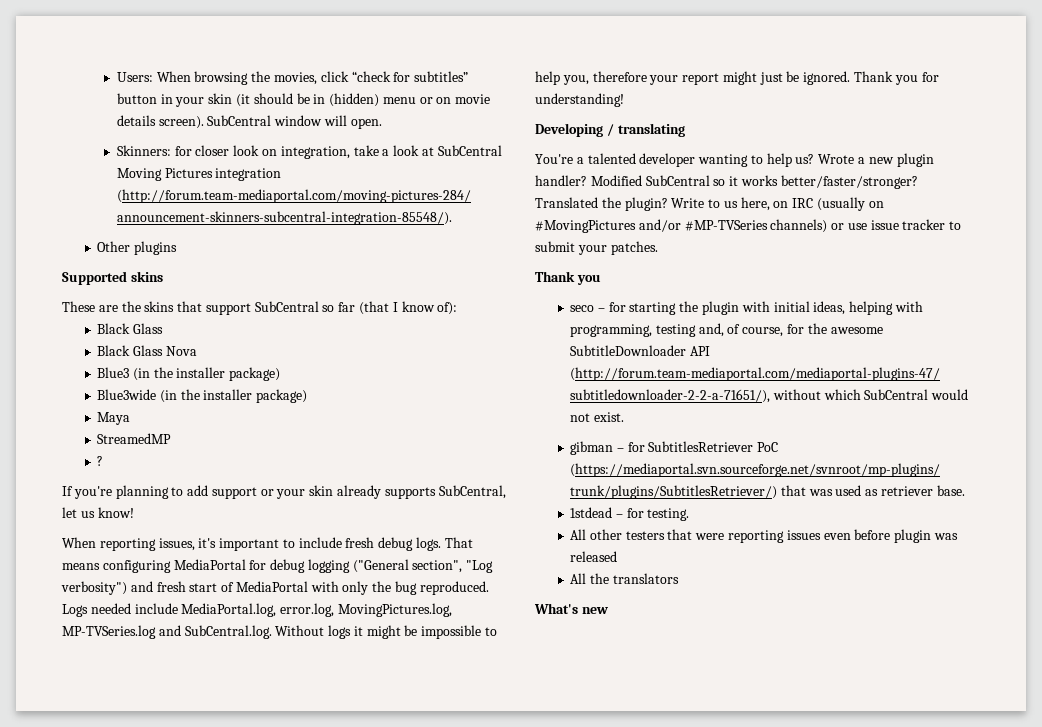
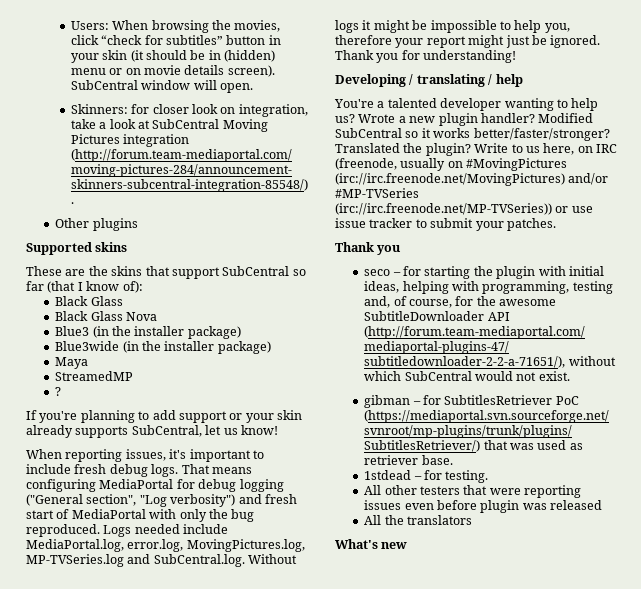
- Developing / translating
+ Developing / translating / help
- Write to us here, on IRC (usually on #MovingPictures and/or #MP-TVSeries channels) or use issue tracker to submit your patches.
+ Write to us here, on IRC (freenode, usually on #MovingPictures (irc://irc.freenode.net/MovingPictures) and/or #MP-TVSeries (irc://irc.freenode.net/MP-TVSeries)) or use issue tracker to submit your patches.

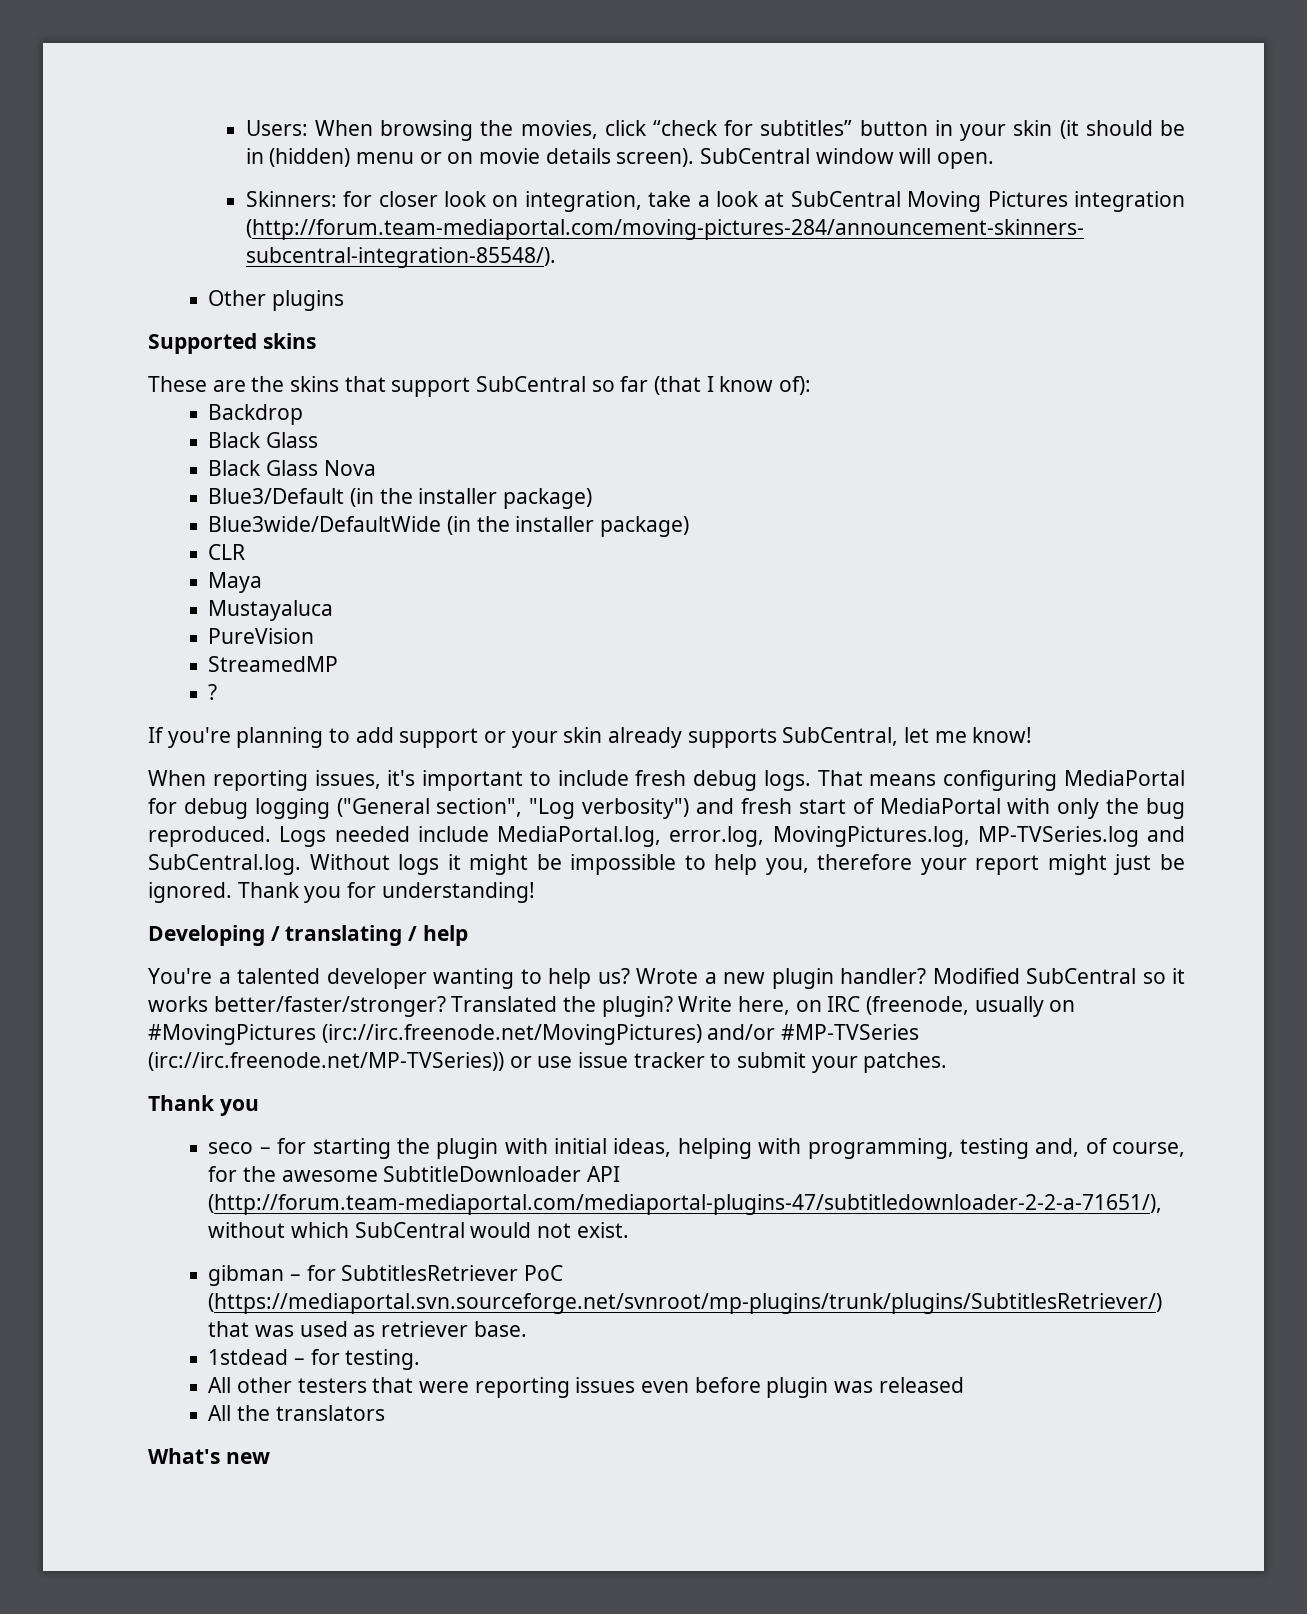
+ Backdrop
- Blue3 (in the installer package)
- Blue3wide (in the installer package)
+ Blue3/Default (in the installer package)
+ Blue3wide/DefaultWide (in the installer package)
+ CLR
+ Mustayaluca
+ PureVision
- If you're planning to add support or your skin already supports SubCentral, let us know!
+ If you're planning to add support or your skin already supports SubCentral, let me know!
- Write to us here, on IRC (freenode, usually on #MovingPictures (irc://irc.freenode.net/MovingPictures) and/or #MP-TVSeries (irc://irc.freenode.net/MP-TVSeries)) or use issue tracker to submit your patches.
+ Write here, on IRC (freenode, usually on #MovingPictures (irc://irc.freenode.net/MovingPictures) and/or #MP-TVSeries (irc://irc.freenode.net/MP-TVSeries)) or use issue tracker to submit your patches.

